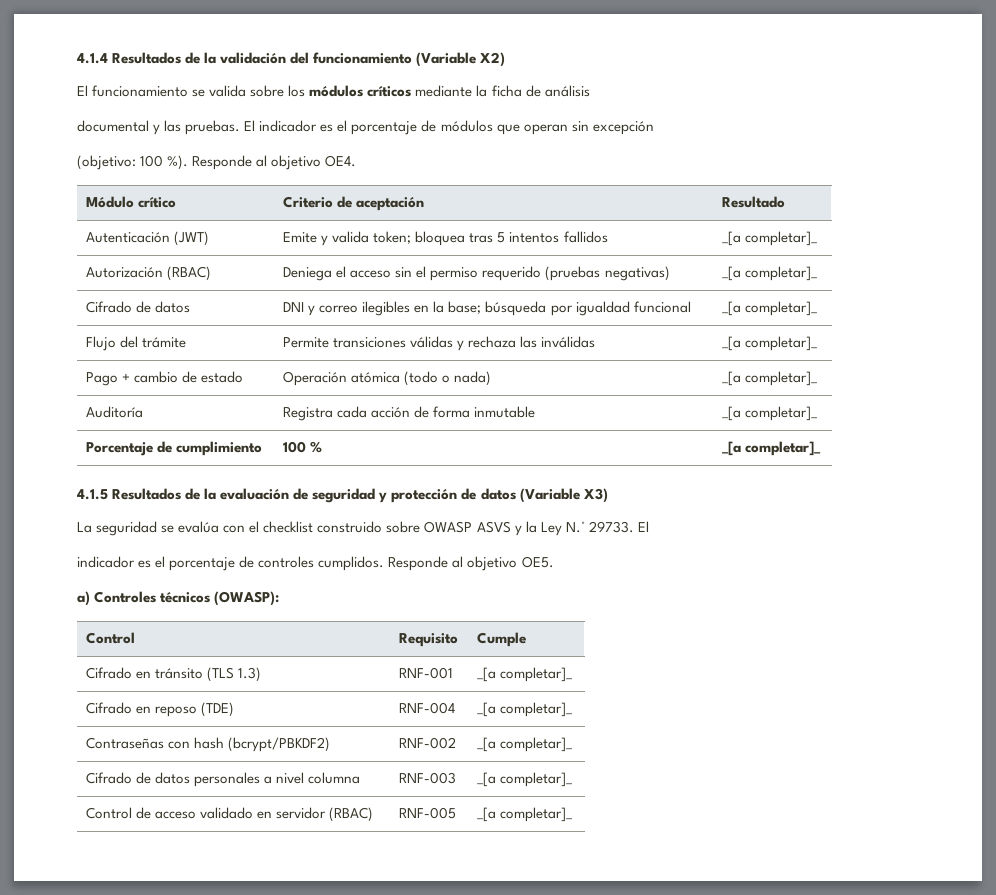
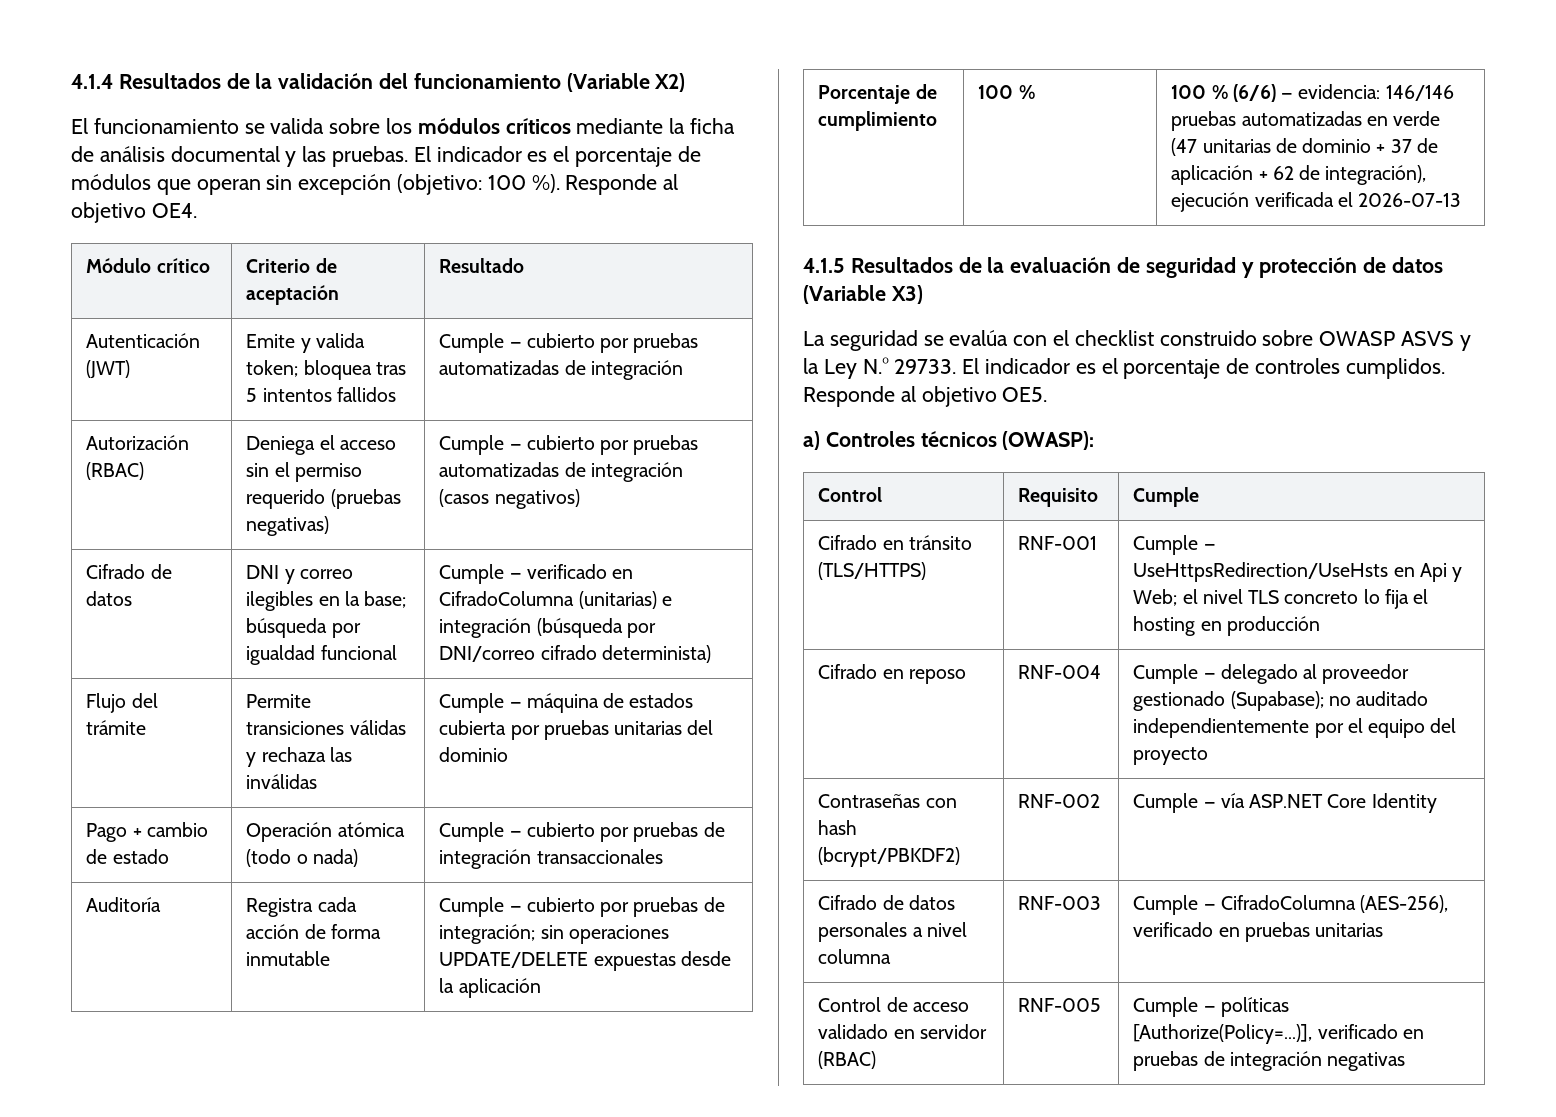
- El funcionamiento se valida sobre los módulos críticos mediante la ficha de análisis
- documental y las pruebas.
+ El funcionamiento se valida sobre los módulos críticos mediante la ficha de análisis documental y las pruebas.
- El indicador es el porcentaje de módulos que operan sin excepción
- (objetivo: 100 %).
+ El indicador es el porcentaje de módulos que operan sin excepción (objetivo: 100 %).
- Autenticación (JWT) | Emite y valida token; bloquea tras 5 intentos fallidos | _[a completar]_
+ Autenticación (JWT) | Emite y valida token; bloquea tras 5 intentos fallidos | Cumple — cubierto por pruebas automatizadas de integración
- Autorización (RBAC) | Deniega el acceso sin el permiso requerido (pruebas negativas) | _[a completar]_
+ Autorización (RBAC) | Deniega el acceso sin el permiso requerido (pruebas negativas) | Cumple — cubierto por pruebas automatizadas de integración (casos negativos)
- Cifrado de datos | DNI y correo ilegibles en la base; búsqueda por igualdad funcional | _[a completar]_
+ Cifrado de datos | DNI y correo ilegibles en la base; búsqueda por igualdad funcional | Cumple — verificado en CifradoColumna (unitarias) e integración (búsqueda por DNI/correo cifrado determinista)
- Flujo del trámite | Permite transiciones válidas y rechaza las inválidas | _[a completar]_
+ Flujo del trámite | Permite transiciones válidas y rechaza las inválidas | Cumple — máquina de estados cubierta por pruebas unitarias del dominio
- Pago + cambio de estado | Operación atómica (todo o nada) | _[a completar]_
+ Pago + cambio de estado | Operación atómica (todo o nada) | Cumple — cubierto por pruebas de integración transaccionales
- Auditoría | Registra cada acción de forma inmutable | _[a completar]_
+ Auditoría | Registra cada acción de forma inmutable | Cumple — cubierto por pruebas de integración; sin operaciones UPDATE/DELETE expuestas desde la aplicación
- Porcentaje de cumplimiento | 100 % | _[a completar]_
+ Porcentaje de cumplimiento | 100 % | 100 % (6/6) — evidencia: 146/146 pruebas automatizadas en verde (47 unitarias de dominio + 37 de aplicación + 62 de integración), ejecución verificada el 2026-07-13
- La seguridad se evalúa con el checklist construido sobre OWASP ASVS y la Ley N.° 29733. El
- indicador es el porcentaje de controles cumplidos.
+ La seguridad se evalúa con el checklist construido sobre OWASP ASVS y la Ley N.° 29733. El indicador es el porcentaje de controles cumplidos.
- Cifrado en tránsito (TLS 1.3) | RNF-001 | _[a completar]_
+ Cifrado en tránsito (TLS/HTTPS) | RNF-001 | Cumple — UseHttpsRedirection/UseHsts en Api y Web; el nivel TLS concreto lo fija el hosting en producción
- Cifrado en reposo (TDE) | RNF-004 | _[a completar]_
+ Cifrado en reposo | RNF-004 | Cumple — delegado al proveedor gestionado (Supabase); no auditado independientemente por el equipo del proyecto
- Contraseñas con hash (bcrypt/PBKDF2) | RNF-002 | _[a completar]_
+ Contraseñas con hash (bcrypt/PBKDF2) | RNF-002 | Cumple — vía ASP.NET Core Identity
- Cifrado de datos personales a nivel columna | RNF-003 | _[a completar]_
+ Cifrado de datos personales a nivel columna | RNF-003 | Cumple — CifradoColumna (AES-256), verificado en pruebas unitarias
- Control de acceso validado en servidor (RBAC) | RNF-005 | _[a completar]_
+ Control de acceso validado en servidor (RBAC) | RNF-005 | Cumple — políticas [Authorize(Policy=...)], verificado en pruebas de integración negativas

